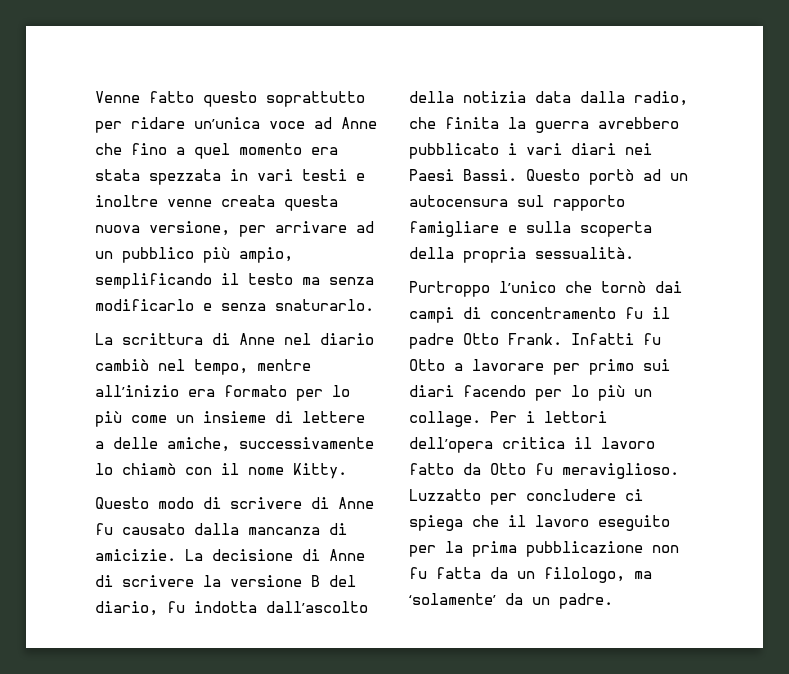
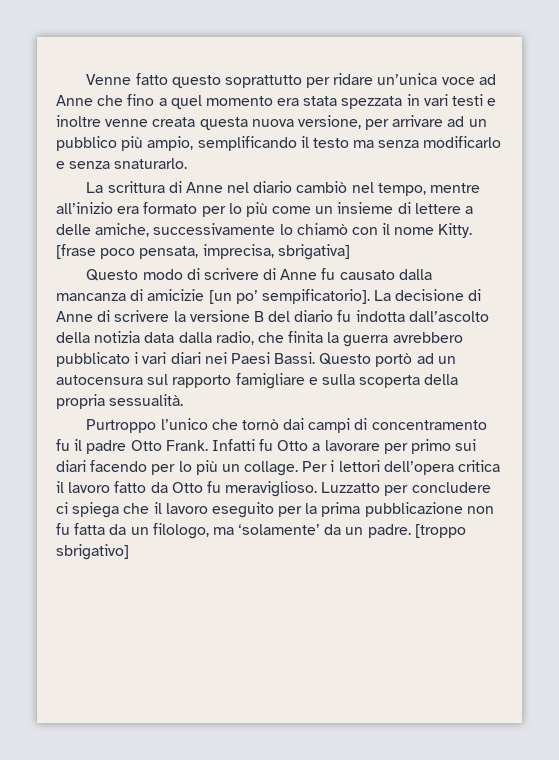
+ [frase poco pensata, imprecisa, sbrigativa]
- Questo modo di scrivere di Anne fu causato dalla mancanza di amicizie.
+ Questo modo di scrivere di Anne fu causato dalla mancanza di amicizie [un po’ sempificatorio].
- La decisione di Anne di scrivere la versione B del diario, fu indotta dall’ascolto della notizia data dalla radio, che finita la guerra avrebbero pubblicato i vari diari nei Paesi Bassi.
+ La decisione di Anne di scrivere la versione B del diario fu indotta dall’ascolto della notizia data dalla radio, che finita la guerra avrebbero pubblicato i vari diari nei Paesi Bassi.
+ [troppo sbrigativo]

